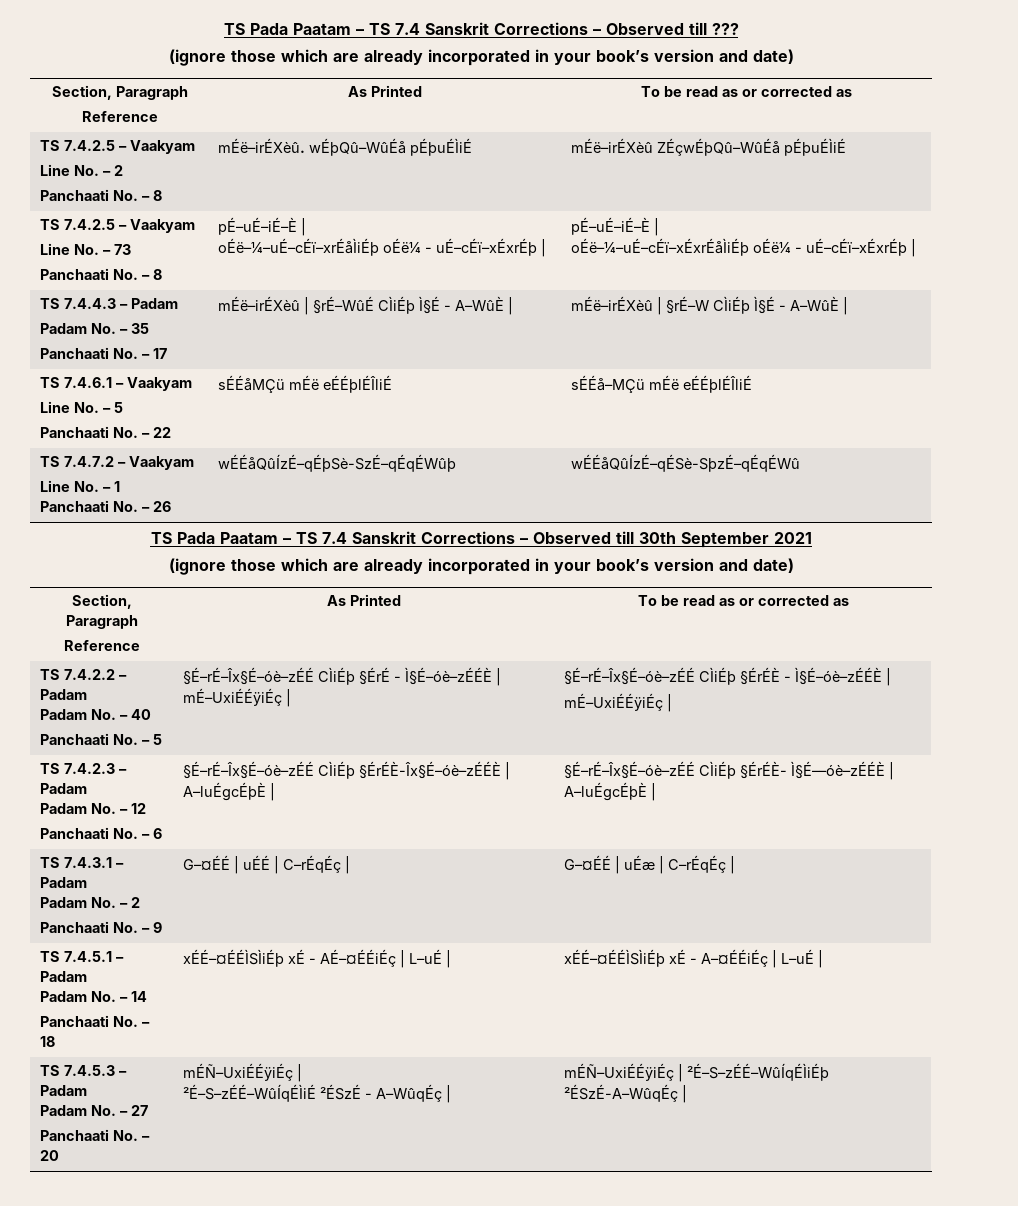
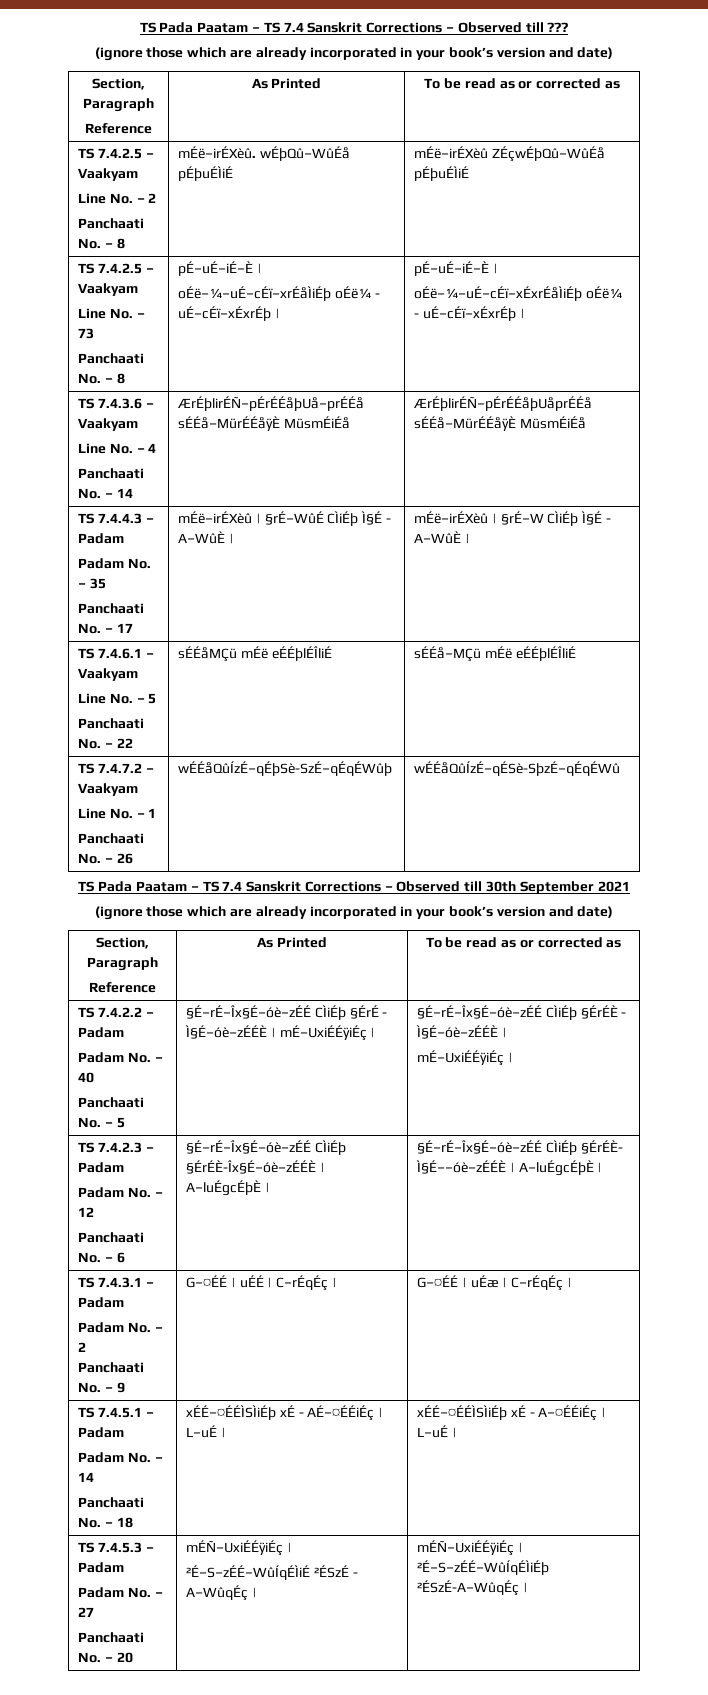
+ TS 7.4.3.6 – Vaakyam
+ Line No. – 4
+ Panchaati No. – 14 | ÆrÉþlirÉÑ–pÉrÉÉåþUå–prÉÉå sÉÉå–MürÉÉåÿÈ MüsmÉiÉå | ÆrÉþlirÉÑ–pÉrÉÉåþUåprÉÉå sÉÉå–MürÉÉåÿÈ MüsmÉiÉå

